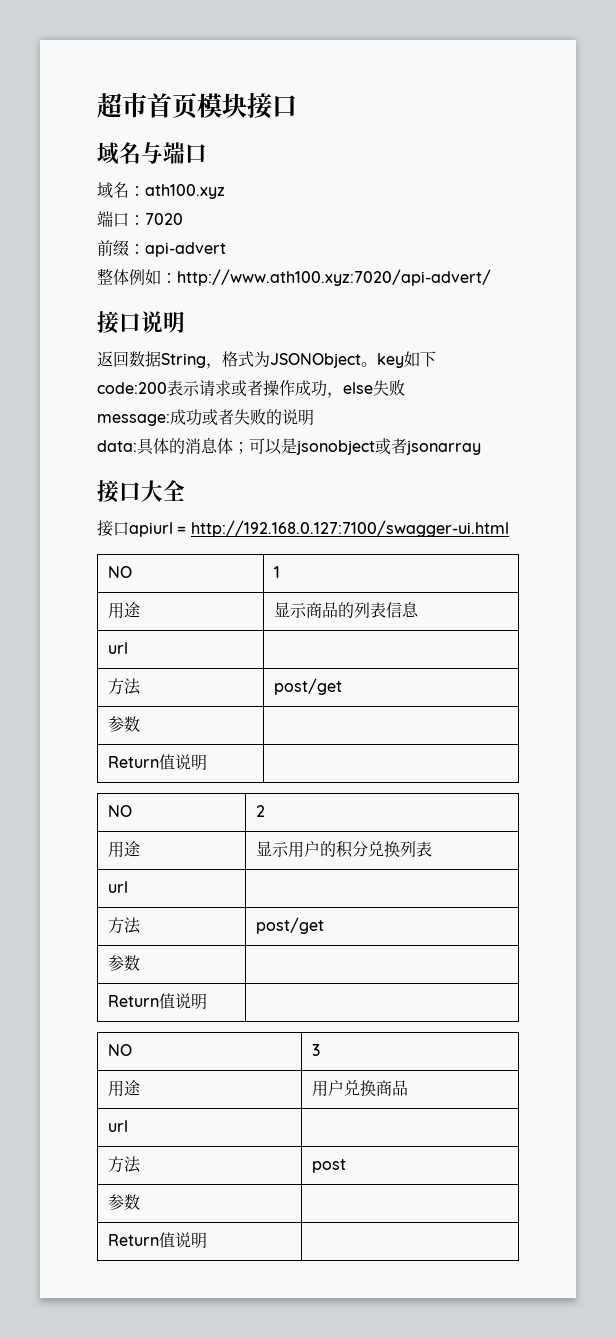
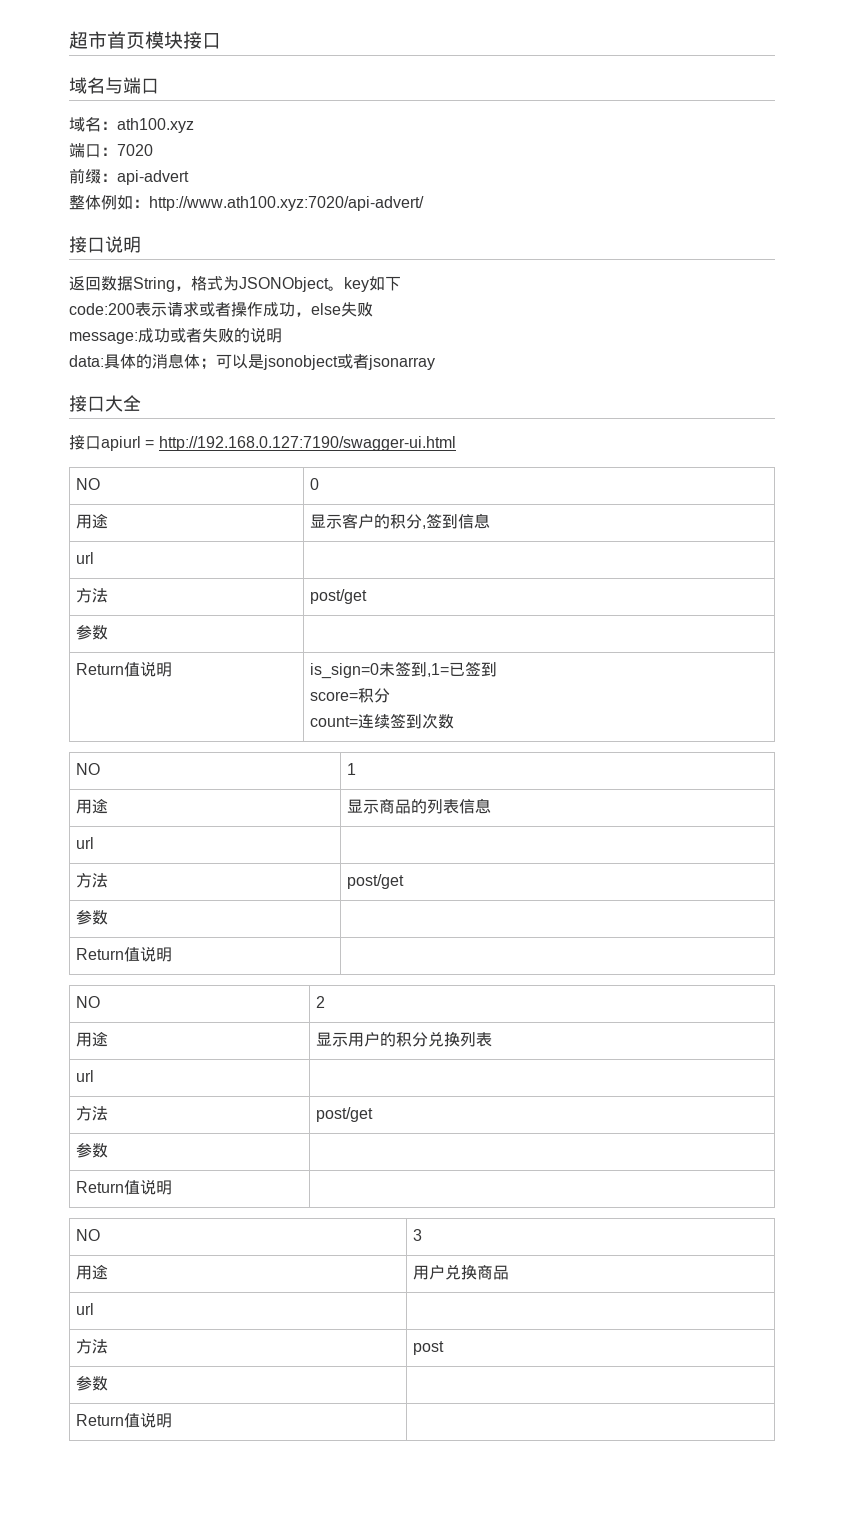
- 接口apiurl = http://192.168.0.127:7100/swagger-ui.html
+ 接口apiurl = http://192.168.0.127:7190/swagger-ui.html
+ NO | 0
+ 用途 | 显示客户的积分,签到信息
+ url |
+ 方法 | post/get
+ 参数 |
+ Return值说明 | is_sign=0未签到,1=已签到
+ score=积分
+ count=连续签到次数

